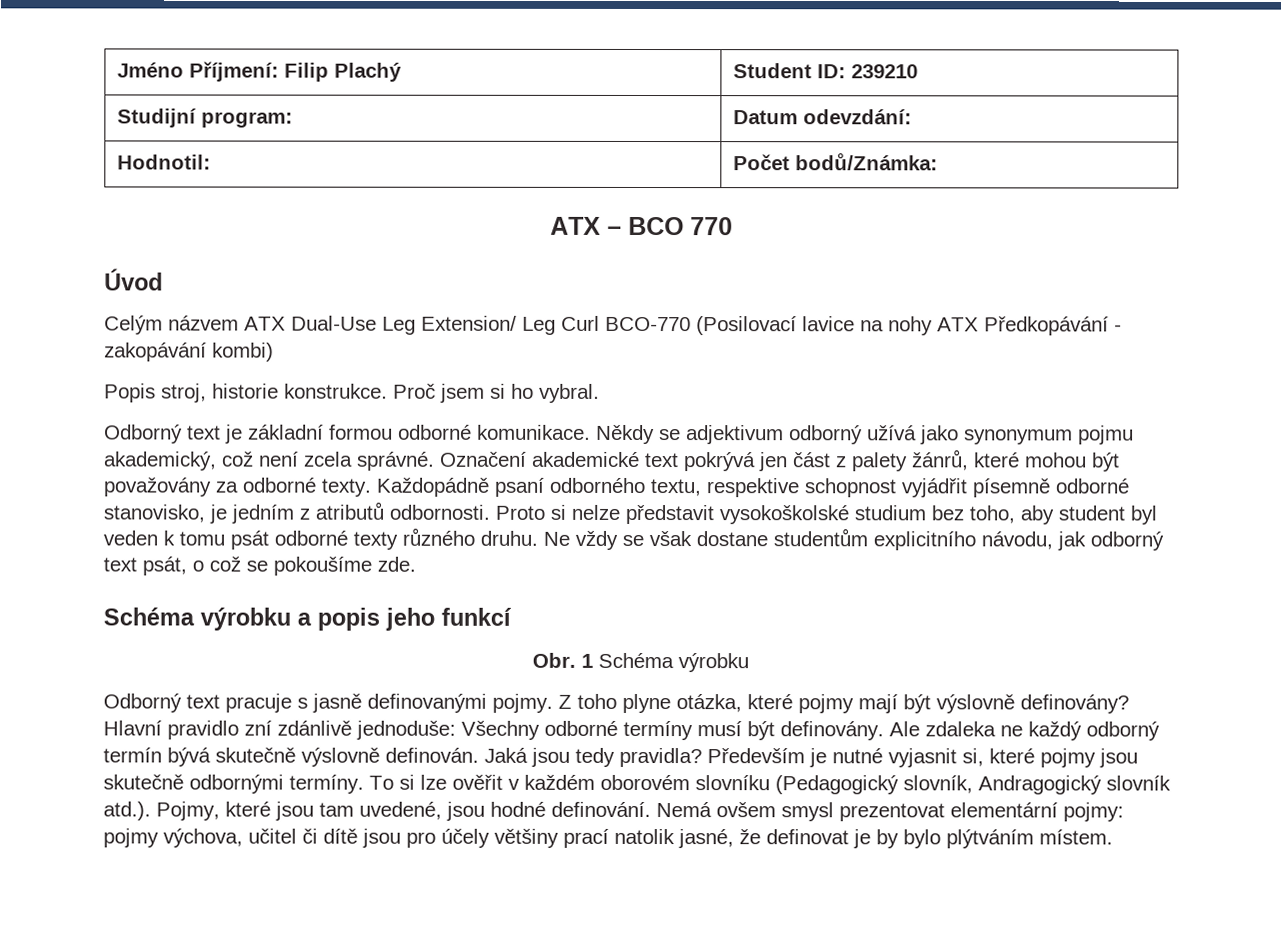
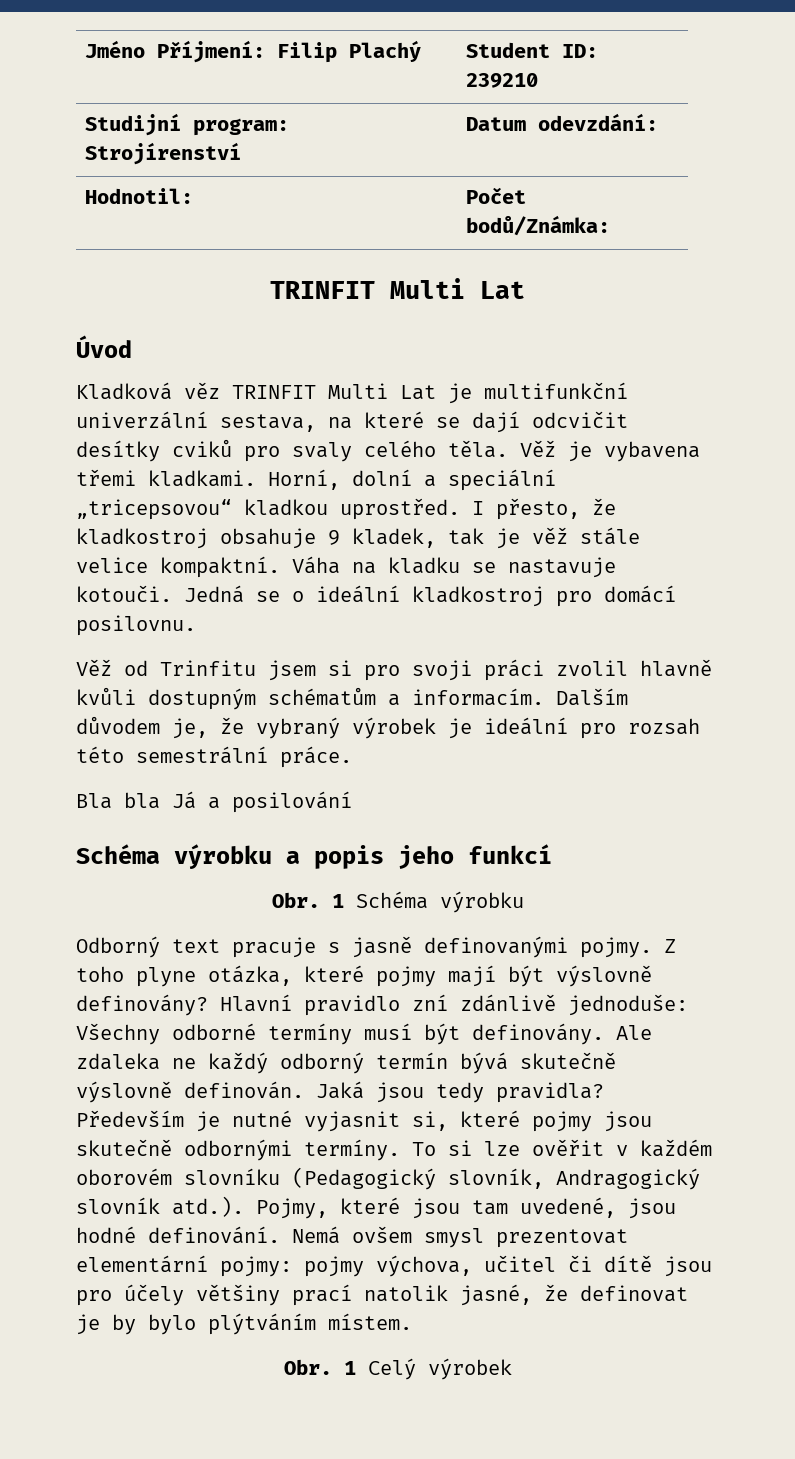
- Studijní program: | Datum odevzdání:
+ Studijní program: Strojírenství | Datum odevzdání:
  Hodnotil: | Počet bodů/Známka:
- ATX – BCO 770
+ TRINFIT Multi Lat
  Úvod
- Celým názvem ATX Dual-Use Leg Extension/ Leg Curl BCO-770 (Posilovací lavice na nohy ATX Předkopávání - zakopávání kombi)
- Popis stroj, historie konstrukce. Proč jsem si ho vybral.
- Odborný text je základní formou odborné komunikace. Někdy se adjektivum odborný užívá jako synonymum pojmu akademický, což není zcela správné. Označení akademické text pokrývá jen část z palety žánrů, které mohou být považovány za odborné texty. Každopádně psaní odborného textu, respektive schopnost vyjádřit písemně odborné stanovisko, je jedním z atributů odbornosti. Proto si nelze představit vysokoškolské studium bez toho, aby student byl veden k tomu psát odborné texty různého druhu. Ne vždy se však dostane studentům explicitního návodu, jak odborný text psát, o což se pokoušíme zde.
+ Kladková věz TRINFIT Multi Lat je multifunkční univerzální sestava, na které se dají odcvičit desítky cviků pro svaly celého těla. Věž je vybavena třemi kladkami. Horní, dolní a speciální „tricepsovou“ kladkou uprostřed. I přesto, že kladkostroj obsahuje 9 kladek, tak je věž stále velice kompaktní. Váha na kladku se nastavuje kotouči. Jedná se o ideální kladkostroj pro domácí posilovnu.
+ Věž od Trinfitu jsem si pro svoji práci zvolil hlavně kvůli dostupným schématům a informacím. Dalším důvodem je, že vybraný výrobek je ideální pro rozsah této semestrální práce.
+ Bla bla Já a posilování
+ Obr. 1 Celý výrobek

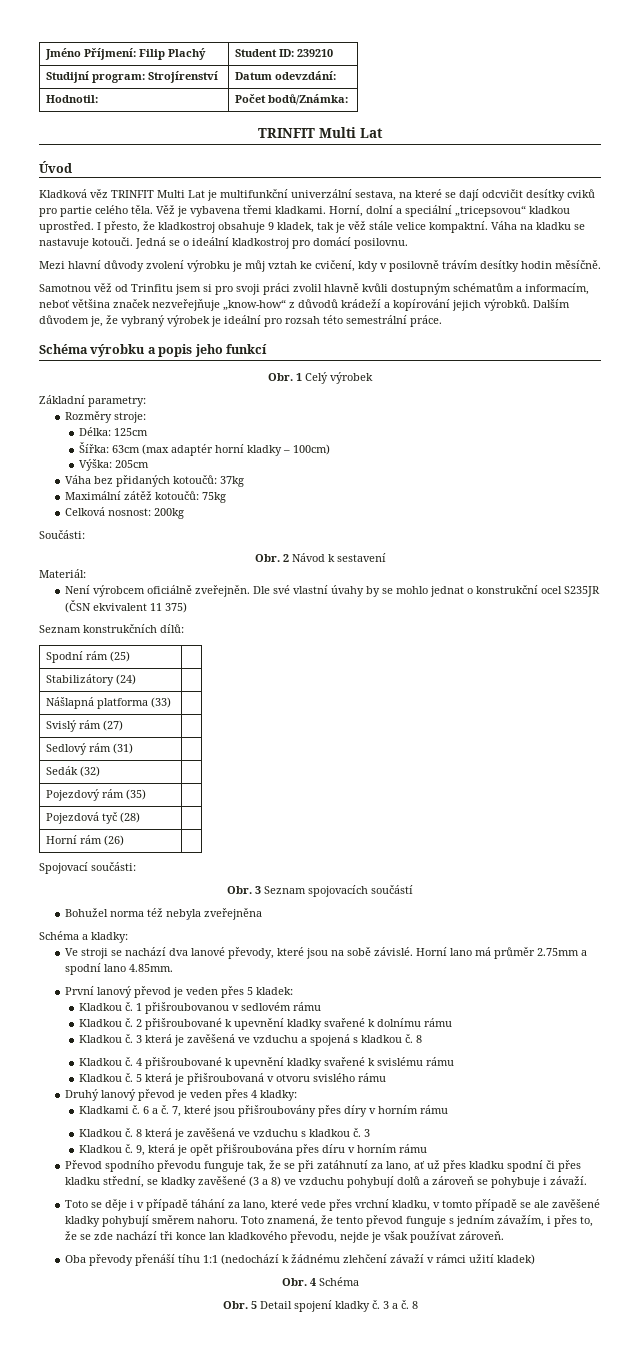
- Kladková věz TRINFIT Multi Lat je multifunkční univerzální sestava, na které se dají odcvičit desítky cviků pro svaly celého těla.
+ Kladková věz TRINFIT Multi Lat je multifunkční univerzální sestava, na které se dají odcvičit desítky cviků pro partie celého těla.
- Věž od Trinfitu jsem si pro svoji práci zvolil hlavně kvůli dostupným schématům a informacím.
+ Mezi hlavní důvody zvolení výrobku je můj vztah ke cvičení, kdy v posilovně trávím desítky hodin měsíčně.
+ Samotnou věž od Trinfitu jsem si pro svoji práci zvolil hlavně kvůli dostupným schématům a informacím, neboť většina značek nezveřejňuje „know-how“ z důvodů krádeží a kopírování jejich výrobků.
- Bla bla Já a posilování
- Obr. 1 Schéma výrobku
- Odborný text pracuje s jasně definovanými pojmy. Z toho plyne otázka, které pojmy mají být výslovně definovány? Hlavní pravidlo zní zdánlivě jednoduše: Všechny odborné termíny musí být definovány. Ale zdaleka ne každý odborný termín bývá skutečně výslovně definován. Jaká jsou tedy pravidla? Především je nutné vyjasnit si, které pojmy jsou skutečně odbornými termíny. To si lze ověřit v každém oborovém slovníku (Pedagogický slovník, Andragogický slovník atd.). Pojmy, které jsou tam uvedené, jsou hodné definování. Nemá ovšem smysl prezentovat elementární pojmy: pojmy výchova, učitel či dítě jsou pro účely většiny prací natolik jasné, že definovat je by bylo plýtváním místem.
  Obr. 1 Celý výrobek
+ Základní parametry:
+ Rozměry stroje:
+ Délka: 125cm
+ Šířka: 63cm (max adaptér horní kladky – 100cm)
+ Výška: 205cm
+ Váha bez přidaných kotoučů: 37kg
+ Maximální zátěž kotoučů: 75kg
+ Celková nosnost: 200kg
+ Součásti:
+ Obr. 2 Návod k sestavení
+ Materiál:
+ Není výrobcem oficiálně zveřejněn. Dle své vlastní úvahy by se mohlo jednat o konstrukční ocel S235JR (ČSN ekvivalent 11 375)
+ Seznam konstrukčních dílů:
+ Spodní rám (25) |
+ Stabilizátory (24) |
+ Nášlapná platforma (33) |
+ Svislý rám (27) |
+ Sedlový rám (31) |
+ Sedák (32) |
+ Pojezdový rám (35) |
+ Pojezdová tyč (28) |
+ Horní rám (26) |
+ Spojovací součásti:
+ Obr. 3 Seznam spojovacích součástí
+ Bohužel norma též nebyla zveřejněna
+ Schéma a kladky:
+ Ve stroji se nachází dva lanové převody, které jsou na sobě závislé. Horní lano má průměr 2.75mm a spodní lano 4.85mm.
+ První lanový převod je veden přes 5 kladek:
+ Kladkou č. 1 přišroubovanou v sedlovém rámu
+ Kladkou č. 2 přišroubované k upevnění kladky svařené k dolnímu rámu
+ Kladkou č. 3 která je zavěšená ve vzduchu a spojená s kladkou č. 8
+ Kladkou č. 4 přišroubované k upevnění kladky svařené k svislému rámu
+ Kladkou č. 5 která je přišroubovaná v otvoru svislého rámu
+ Druhý lanový převod je veden přes 4 kladky:
+ Kladkami č. 6 a č. 7, které jsou přišroubovány přes díry v horním rámu
+ Kladkou č. 8 která je zavěšená ve vzduchu s kladkou č. 3
+ Kladkou č. 9, která je opět přišroubována přes díru v horním rámu
+ Převod spodního převodu funguje tak, že se při zatáhnutí za lano, ať už přes kladku spodní či přes kladku střední, se kladky zavěšené (3 a 8) ve vzduchu pohybují dolů a zároveň se pohybuje i závaží.
+ Toto se děje i v případě táhání za lano, které vede přes vrchní kladku, v tomto případě se ale zavěšené kladky pohybují směrem nahoru. Toto znamená, že tento převod funguje s jedním závažím, i přes to, že se zde nachází tři konce lan kladkového převodu, nejde je však používat zároveň.
+ Oba převody přenáší tíhu 1:1 (nedochází k žádnému zlehčení závaží v rámci užití kladek)
+ Obr. 4 Schéma
+ Obr. 5 Detail spojení kladky č. 3 a č. 8

